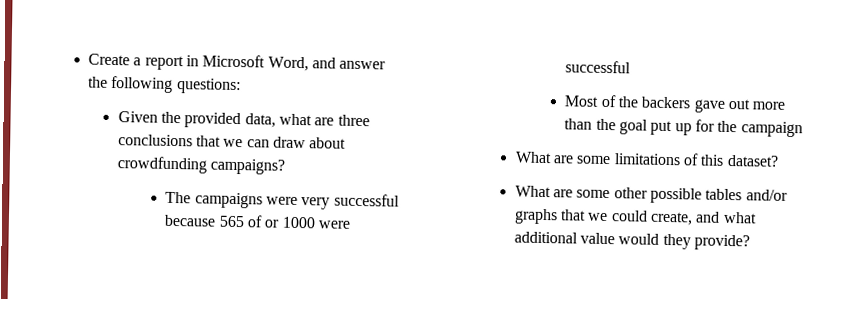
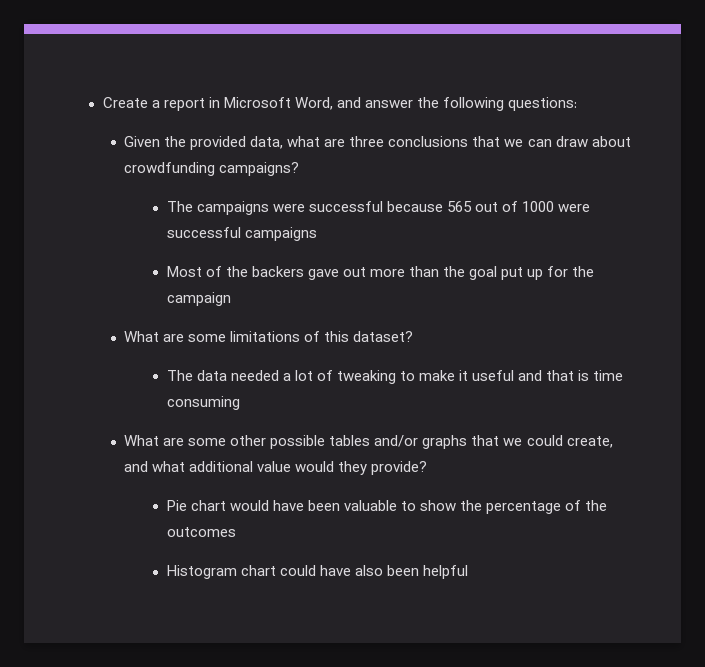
- The campaigns were very successful because 565 of or 1000 were successful
+ The campaigns were successful because 565 out of 1000 were successful campaigns
+ The data needed a lot of tweaking to make it useful and that is time consuming
+ Pie chart would have been valuable to show the percentage of the outcomes
+ Histogram chart could have also been helpful

